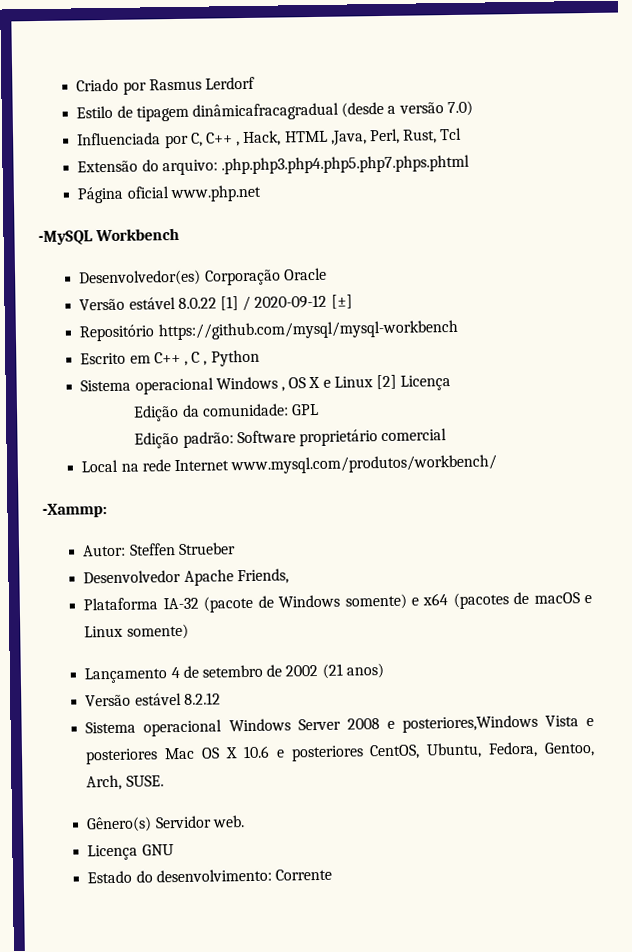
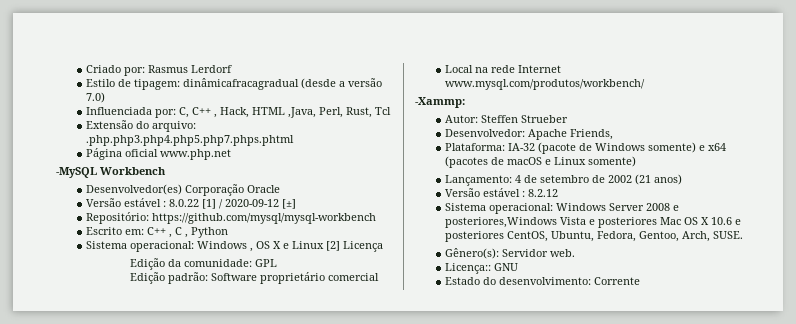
- Criado por Rasmus Lerdorf
+ Criado por: Rasmus Lerdorf
- Estilo de tipagem dinâmicafracagradual (desde a versão 7.0)
+ Estilo de tipagem: dinâmicafracagradual (desde a versão 7.0)
- Influenciada por C, C++ , Hack, HTML ,Java, Perl, Rust, Tcl
+ Influenciada por: C, C++ , Hack, HTML ,Java, Perl, Rust, Tcl
- Versão estável 8.0.22 [1] / 2020-09-12 [±]
+ Versão estável : 8.0.22 [1] / 2020-09-12 [±]
- Repositório https://github.com/mysql/mysql-workbench
+ Repositório: https://github.com/mysql/mysql-workbench
- Escrito em C++ , C , Python
+ Escrito em: C++ , C , Python
- Sistema operacional Windows , OS X e Linux [2] Licença
+ Sistema operacional: Windows , OS X e Linux [2] Licença
- Desenvolvedor Apache Friends,
+ Desenvolvedor: Apache Friends,
- Plataforma IA-32 (pacote de Windows somente) e x64 (pacotes de macOS e Linux somente)
+ Plataforma: IA-32 (pacote de Windows somente) e x64 (pacotes de macOS e Linux somente)
- Lançamento 4 de setembro de 2002 (21 anos)
+ Lançamento: 4 de setembro de 2002 (21 anos)
- Versão estável 8.2.12
+ Versão estável : 8.2.12
- Sistema operacional Windows Server 2008 e posteriores,Windows Vista e posteriores Mac OS X 10.6 e posteriores CentOS, Ubuntu, Fedora, Gentoo, Arch, SUSE.
+ Sistema operacional: Windows Server 2008 e posteriores,Windows Vista e posteriores Mac OS X 10.6 e posteriores CentOS, Ubuntu, Fedora, Gentoo, Arch, SUSE.
- Gênero(s) Servidor web.
+ Gênero(s): Servidor web.
- Licença GNU
+ Licença:: GNU

